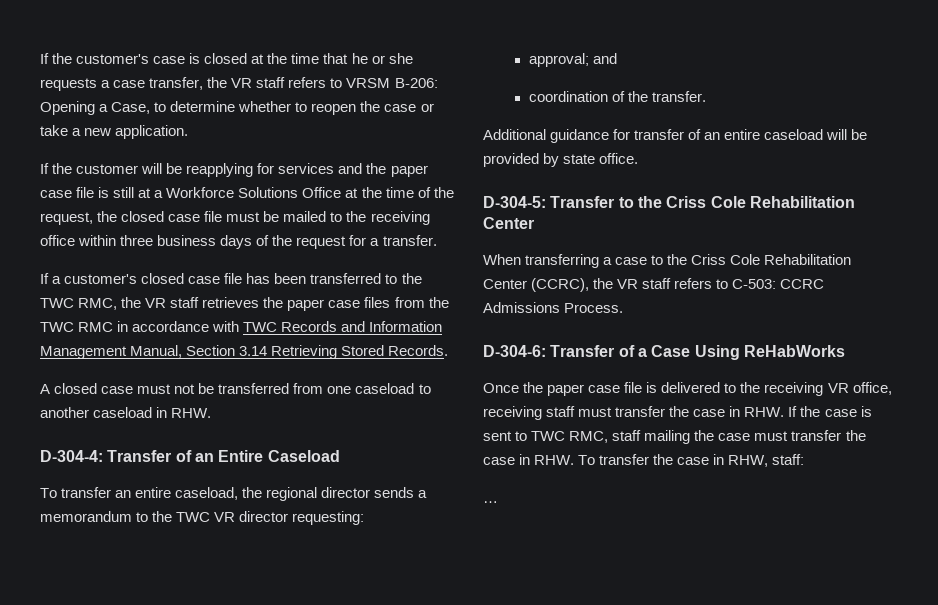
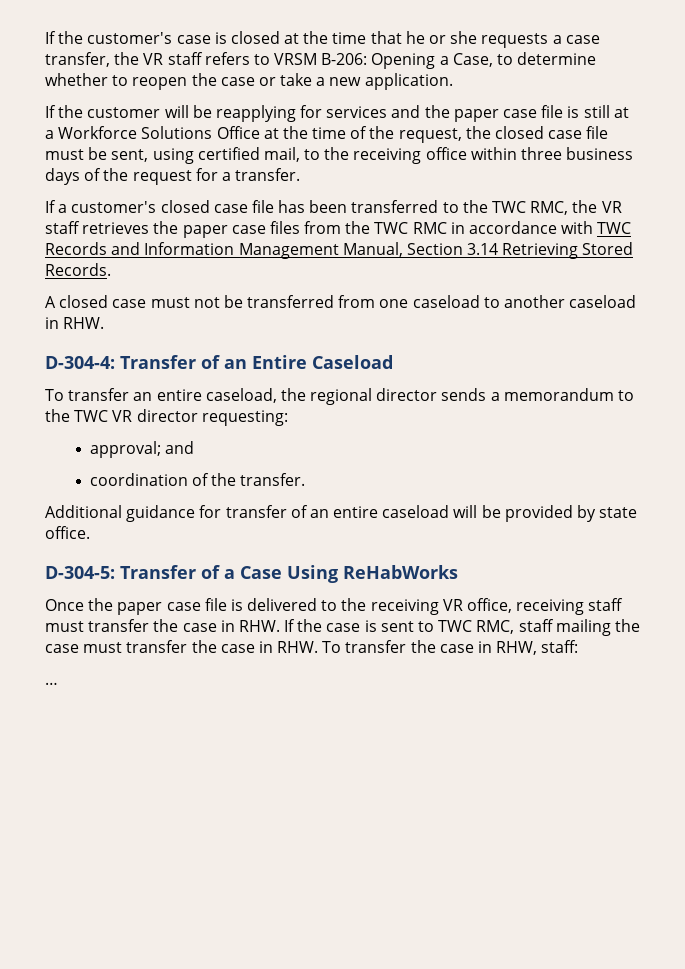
- If the customer will be reapplying for services and the paper case file is still at a Workforce Solutions Office at the time of the request, the closed case file must be mailed to the receiving office within three business days of the request for a transfer.
+ If the customer will be reapplying for services and the paper case file is still at a Workforce Solutions Office at the time of the request, the closed case file must be sent, using certified mail, to the receiving office within three business days of the request for a transfer.
- D-304-5: Transfer to the Criss Cole Rehabilitation Center
- When transferring a case to the Criss Cole Rehabilitation Center (CCRC), the VR staff refers to C-503: CCRC Admissions Process.
- D-304-6: Transfer of a Case Using ReHabWorks
+ D-304-5: Transfer of a Case Using ReHabWorks

